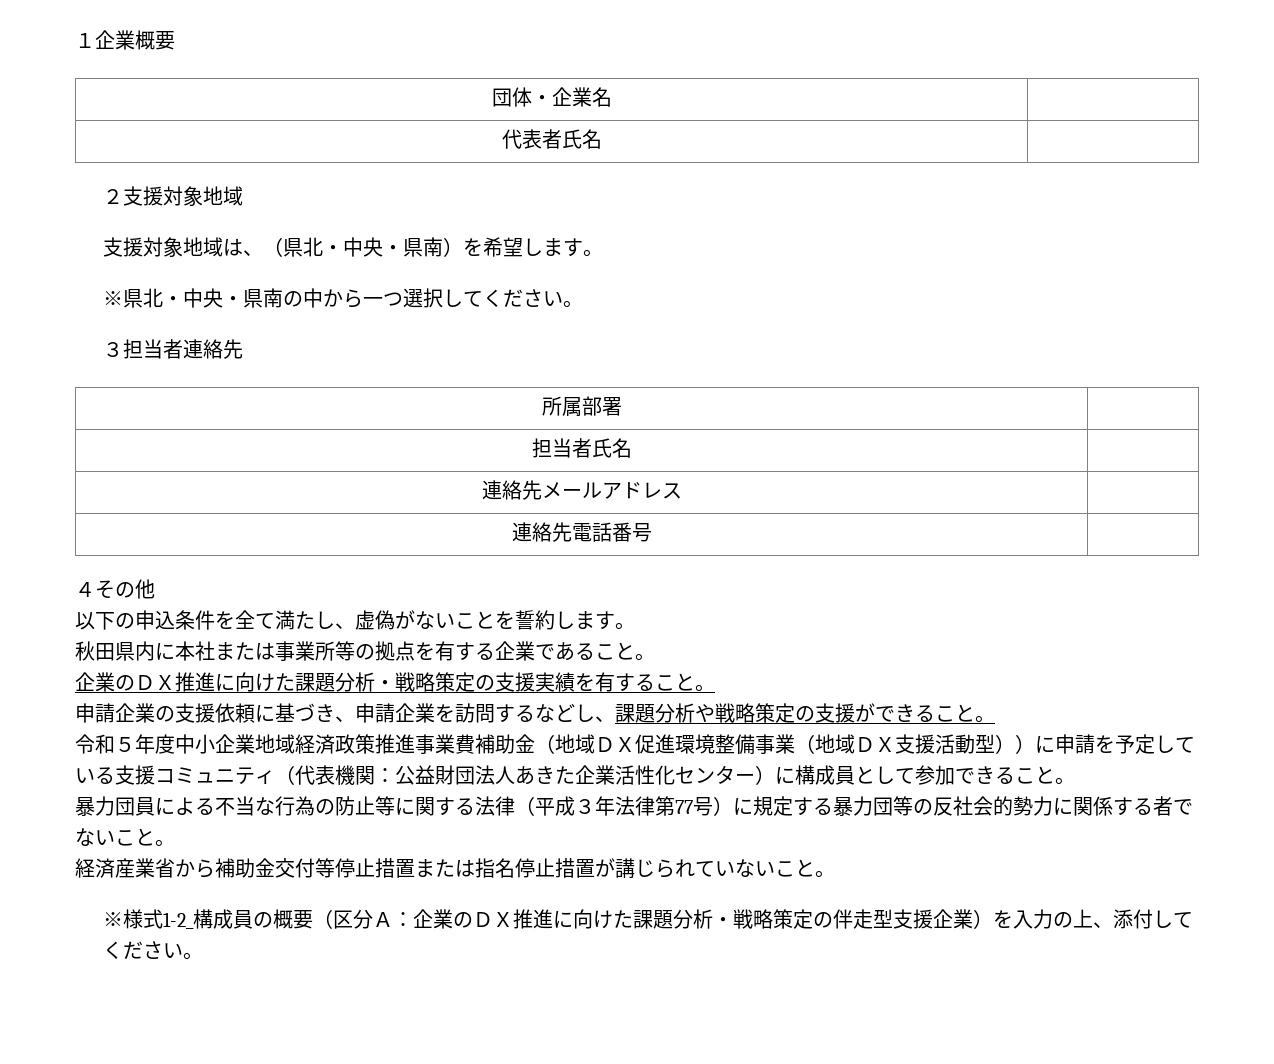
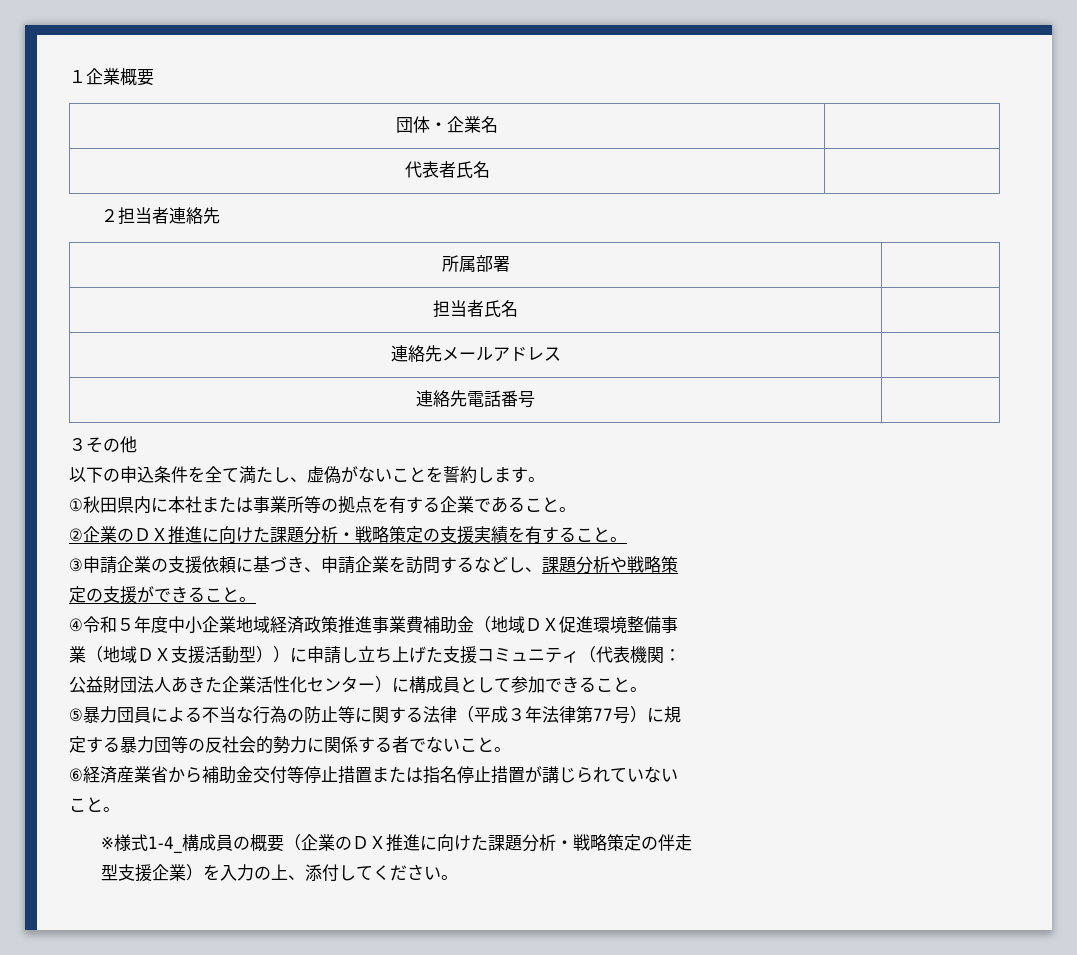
- ２支援対象地域
- 支援対象地域は、（県北・中央・県南）を希望します。
- ※県北・中央・県南の中から一つ選択してください。
- ３担当者連絡先
+ ２担当者連絡先
- ４その他
+ ３その他
- 秋田県内に本社または事業所等の拠点を有する企業であること。
+ ①秋田県内に本社または事業所等の拠点を有する企業であること。
- 企業のＤＸ推進に向けた課題分析・戦略策定の支援実績を有すること。
+ ②企業のＤＸ推進に向けた課題分析・戦略策定の支援実績を有すること。
- 申請企業の支援依頼に基づき、申請企業を訪問するなどし、課題分析や戦略策定の支援ができること。
+ ③申請企業の支援依頼に基づき、申請企業を訪問するなどし、課題分析や戦略策
+ 定の支援ができること。
- 令和５年度中小企業地域経済政策推進事業費補助金（地域ＤＸ促進環境整備事業（地域ＤＸ支援活動型））に申請を予定している支援コミュニティ（代表機関：公益財団法人あきた企業活性化センター）に構成員として参加できること。
+ ④令和５年度中小企業地域経済政策推進事業費補助金（地域ＤＸ促進環境整備事
+ 業（地域ＤＸ支援活動型））に申請し立ち上げた支援コミュニティ（代表機関：
+ 公益財団法人あきた企業活性化センター）に構成員として参加できること。
- 暴力団員による不当な行為の防止等に関する法律（平成３年法律第77号）に規定する暴力団等の反社会的勢力に関係する者でないこと。
+ ⑤暴力団員による不当な行為の防止等に関する法律（平成３年法律第77号）に規
+ 定する暴力団等の反社会的勢力に関係する者でないこと。
- 経済産業省から補助金交付等停止措置または指名停止措置が講じられていないこと。
+ ⑥経済産業省から補助金交付等停止措置または指名停止措置が講じられていない
+ こと。
- ※様式1-2_構成員の概要（区分Ａ：企業のＤＸ推進に向けた課題分析・戦略策定の伴走型支援企業）を入力の上、添付してください。
+ ※様式1-4_構成員の概要（企業のＤＸ推進に向けた課題分析・戦略策定の伴走
+ 型支援企業）を入力の上、添付してください。

